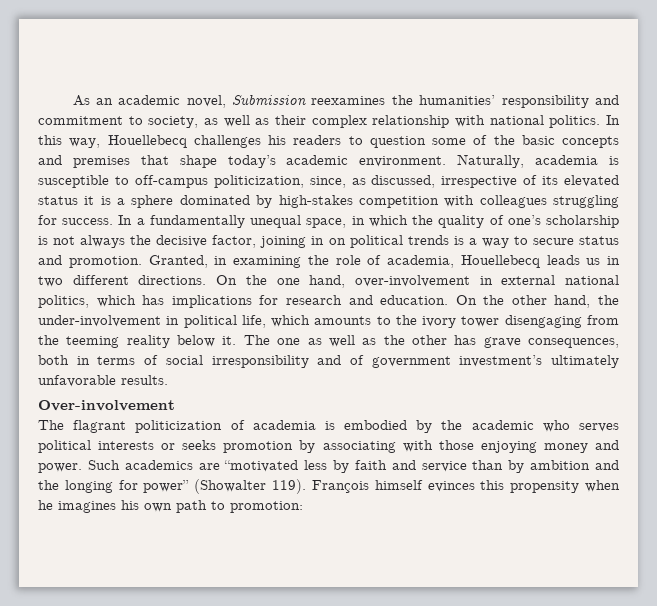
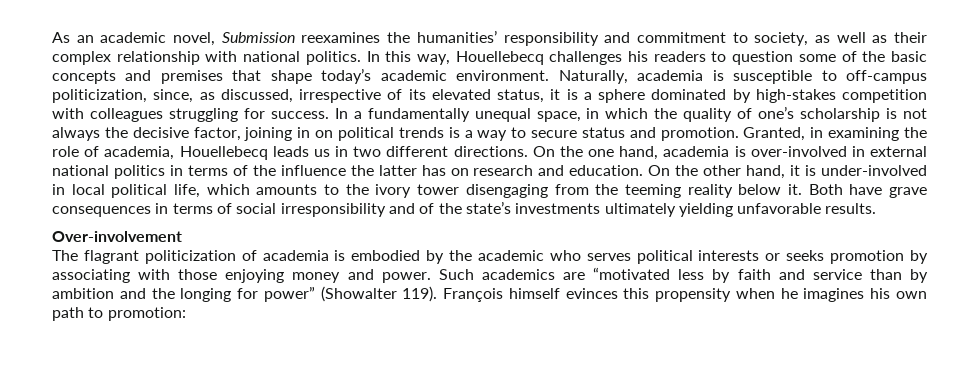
- Naturally, academia is susceptible to off-campus politicization, since, as discussed, irrespective of its elevated status it is a sphere dominated by high-stakes competition with colleagues struggling for success.
+ Naturally, academia is susceptible to off-campus politicization, since, as discussed, irrespective of its elevated status, it is a sphere dominated by high-stakes competition with colleagues struggling for success.
- On the one hand, over-involvement in external national politics, which has implications for research and education.
+ On the one hand, academia is over-involved in external national politics in terms of the influence the latter has on research and education.
- On the other hand, the under-involvement in political life, which amounts to the ivory tower disengaging from the teeming reality below it.
+ On the other hand, it is under-involved in local political life, which amounts to the ivory tower disengaging from the teeming reality below it.
- The one as well as the other has grave consequences, both in terms of social irresponsibility and of government investment’s ultimately unfavorable results.
+ Both have grave consequences in terms of social irresponsibility and of the state’s investments ultimately yielding unfavorable results.

